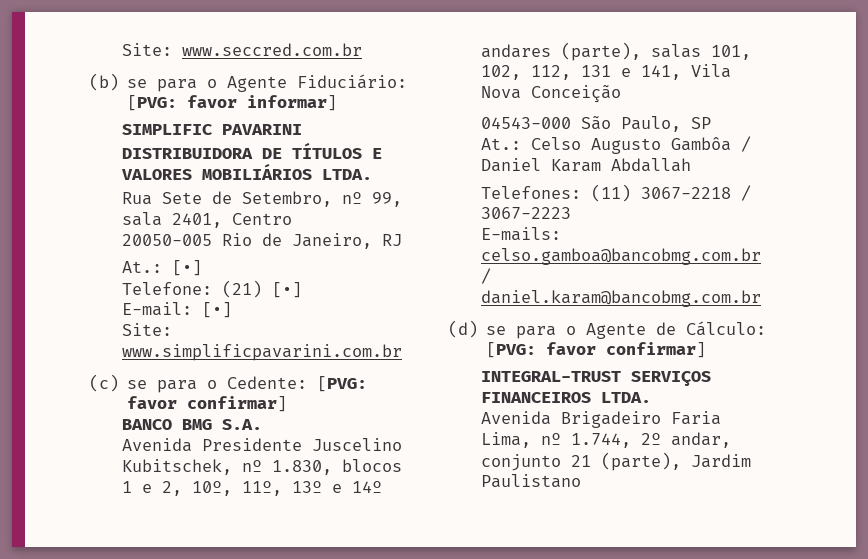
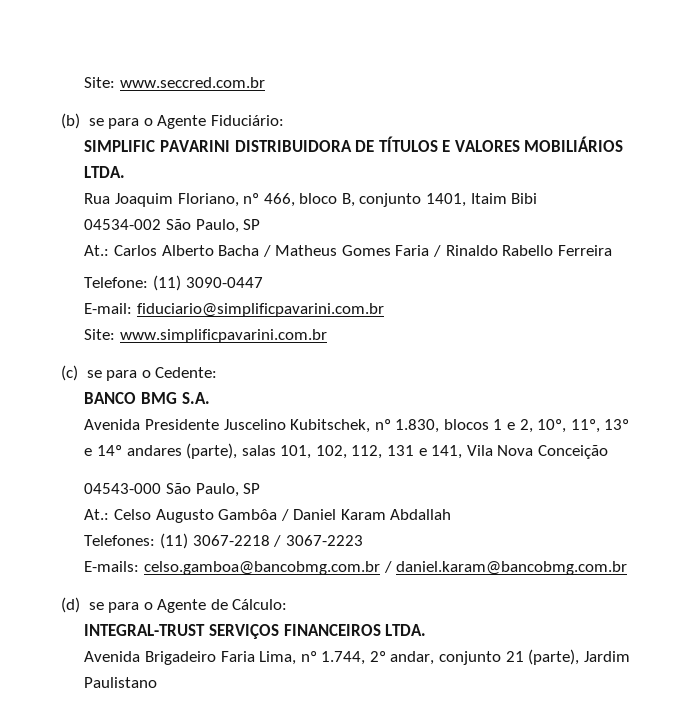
- (b) se para o Agente Fiduciário: [PVG: favor informar]
+ (b) se para o Agente Fiduciário:
- Rua Sete de Setembro, nº 99, sala 2401, Centro
- 20050-005 Rio de Janeiro, RJ
- At.: [•]
+ Rua Joaquim Floriano, nº 466, bloco B, conjunto 1401, Itaim Bibi
+ 04534-002 São Paulo, SP
+ At.: Carlos Alberto Bacha / Matheus Gomes Faria / Rinaldo Rabello Ferreira
- Telefone: (21) [•]
+ Telefone: (11) 3090-0447
- E-mail: [•]
+ E-mail: fiduciario@simplificpavarini.com.br
- (c) se para o Cedente: [PVG: favor confirmar]
+ (c) se para o Cedente:
- (d) se para o Agente de Cálculo: [PVG: favor confirmar]
+ (d) se para o Agente de Cálculo:

